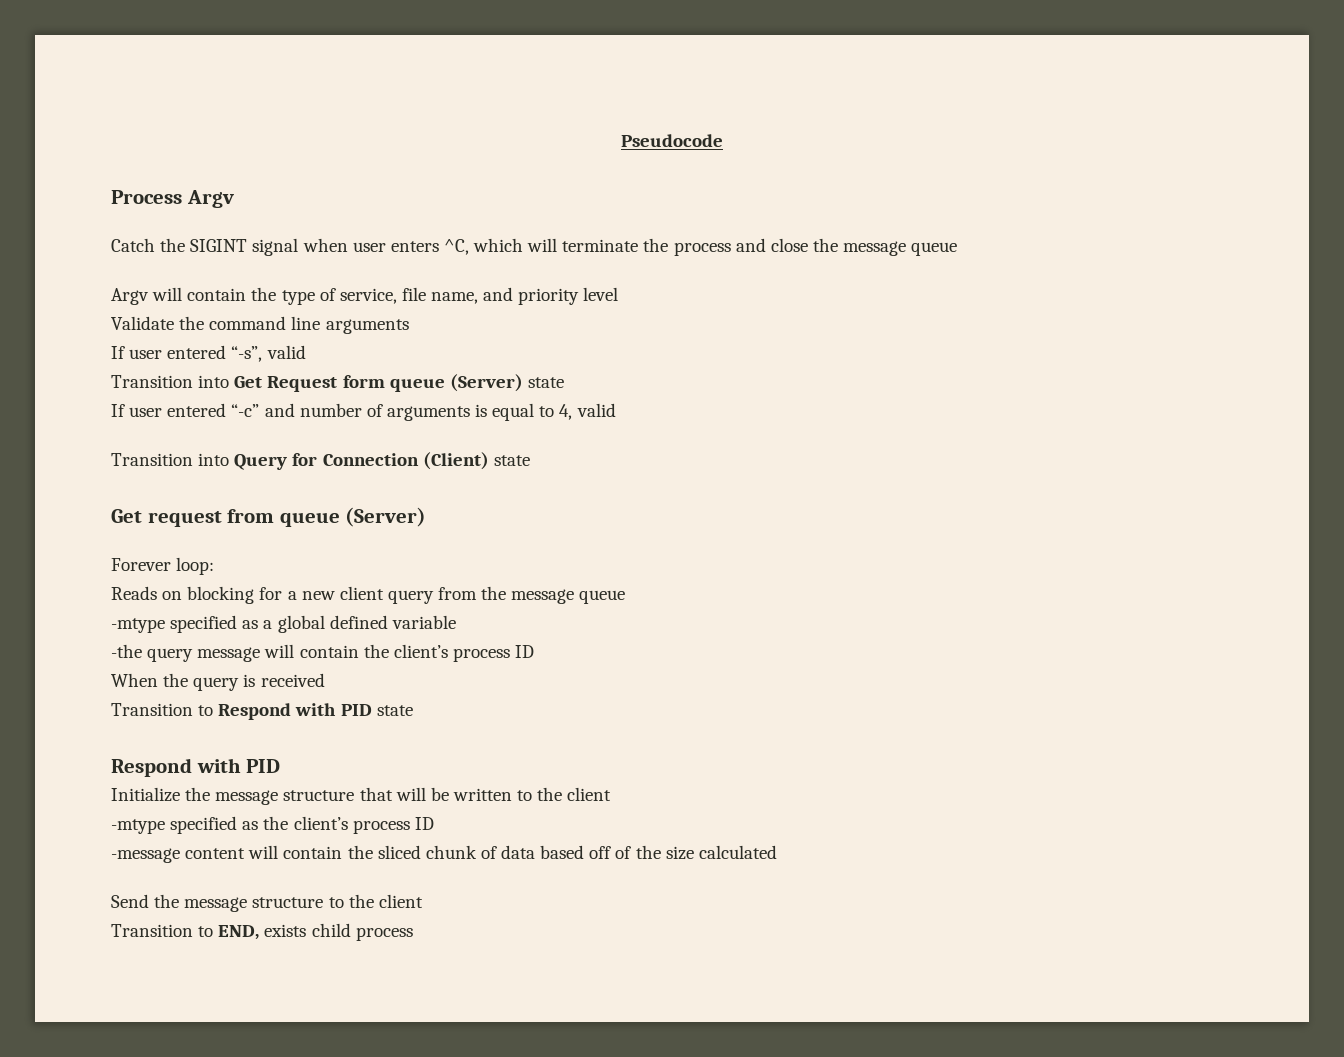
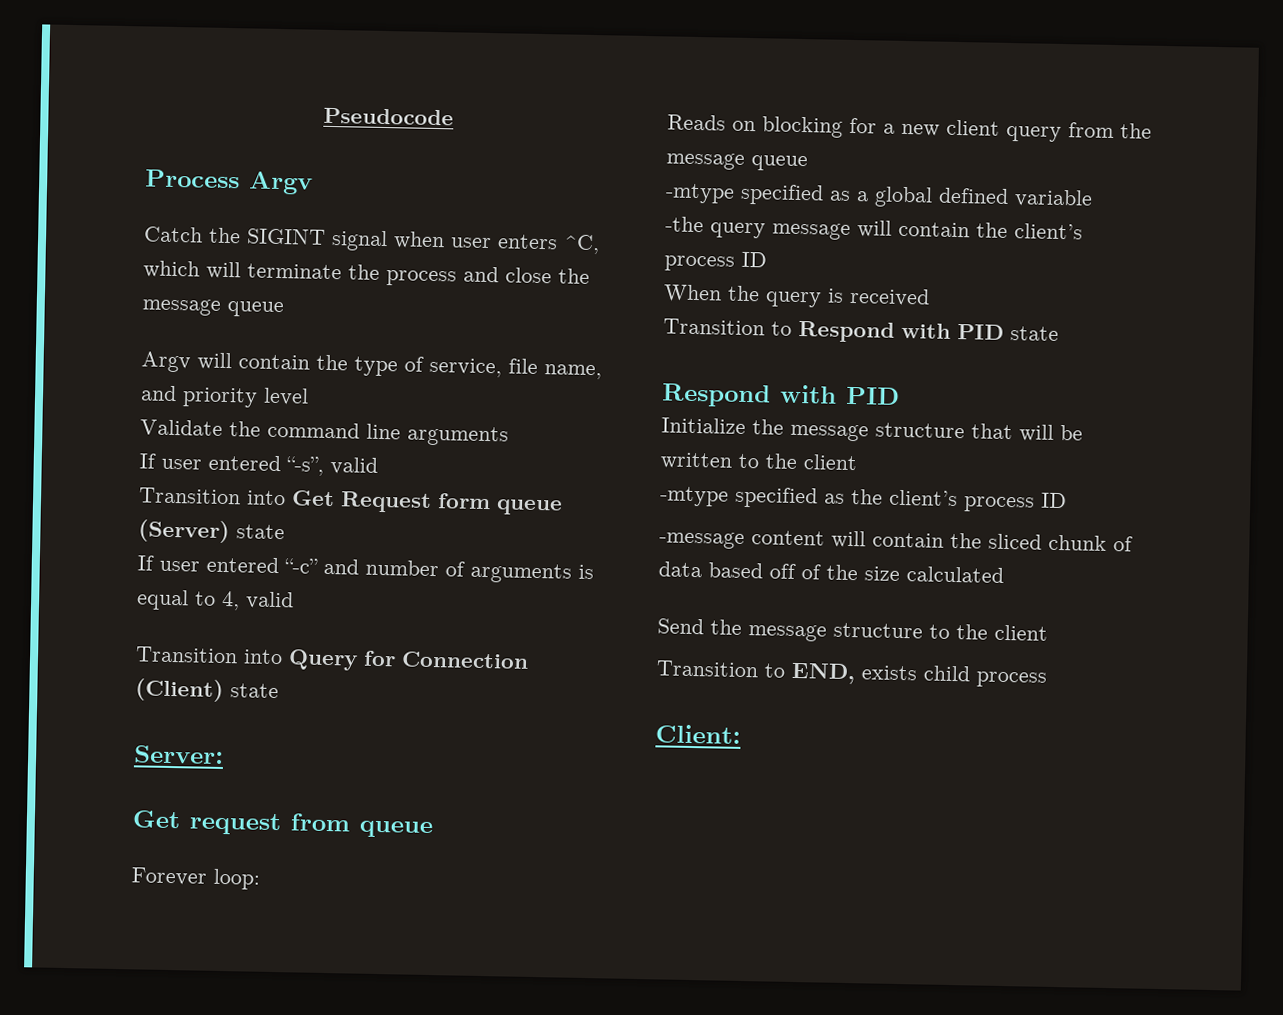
+ Server:
- Get request from queue (Server)
+ Get request from queue
+ Client:

